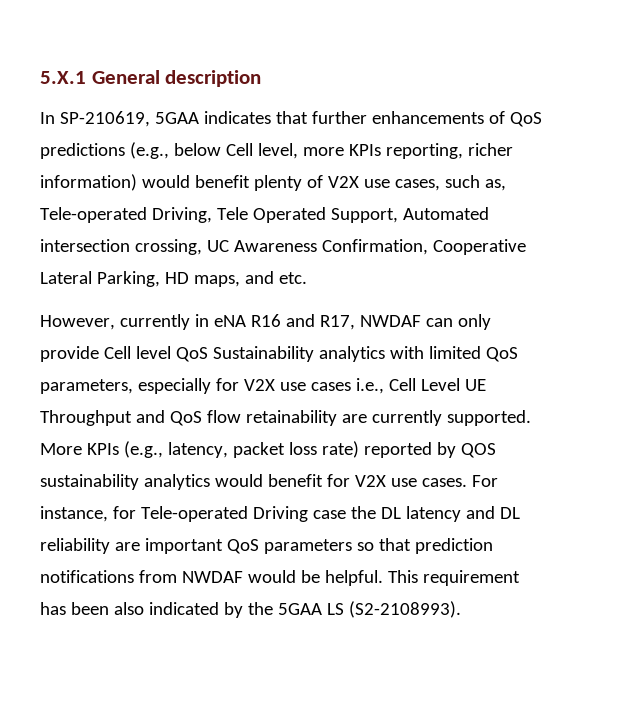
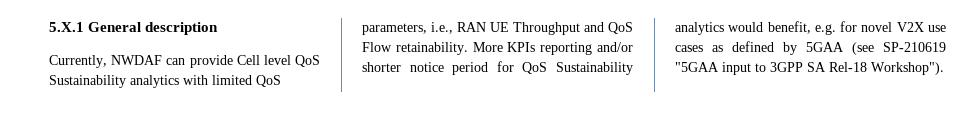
- In SP-210619, 5GAA indicates that further enhancements of QoS predictions (e.g., below Cell level, more KPIs reporting, richer information) would benefit plenty of V2X use cases, such as, Tele-operated Driving, Tele Operated Support, Automated intersection crossing, UC Awareness Confirmation, Cooperative Lateral Parking, HD maps, and etc.
- However, currently in eNA R16 and R17, NWDAF can only provide Cell level QoS Sustainability analytics with limited QoS parameters, especially for V2X use cases i.e., Cell Level UE Throughput and QoS flow retainability are currently supported. More KPIs (e.g., latency, packet loss rate) reported by QOS sustainability analytics would benefit for V2X use cases. For instance, for Tele-operated Driving case the DL latency and DL reliability are important QoS parameters so that prediction notifications from NWDAF would be helpful. This requirement has been also indicated by the 5GAA LS (S2-2108993).
+ Currently, NWDAF can provide Cell level QoS Sustainability analytics with limited QoS parameters, i.e., RAN UE Throughput and QoS Flow retainability. More KPIs reporting and/or shorter notice period for QoS Sustainability analytics would benefit, e.g. for novel V2X use cases as defined by 5GAA (see SP-210619 "5GAA input to 3GPP SA Rel-18 Workshop").

